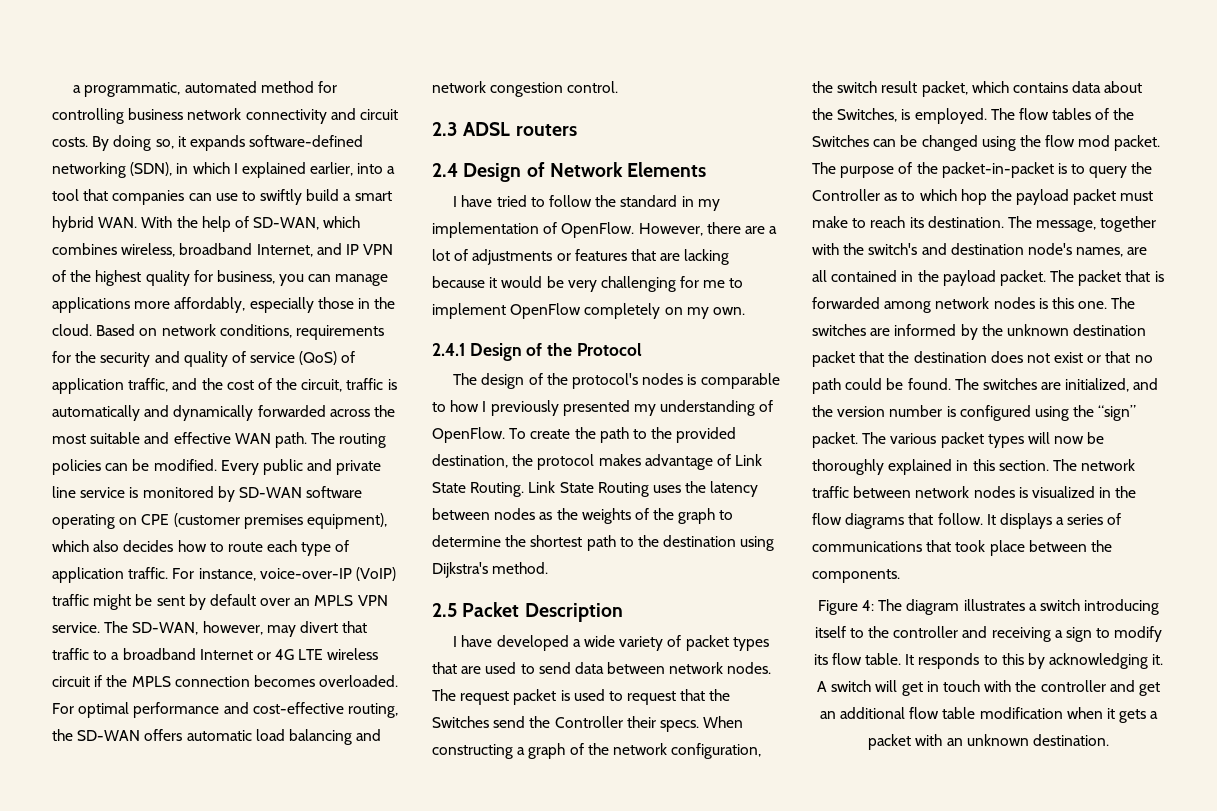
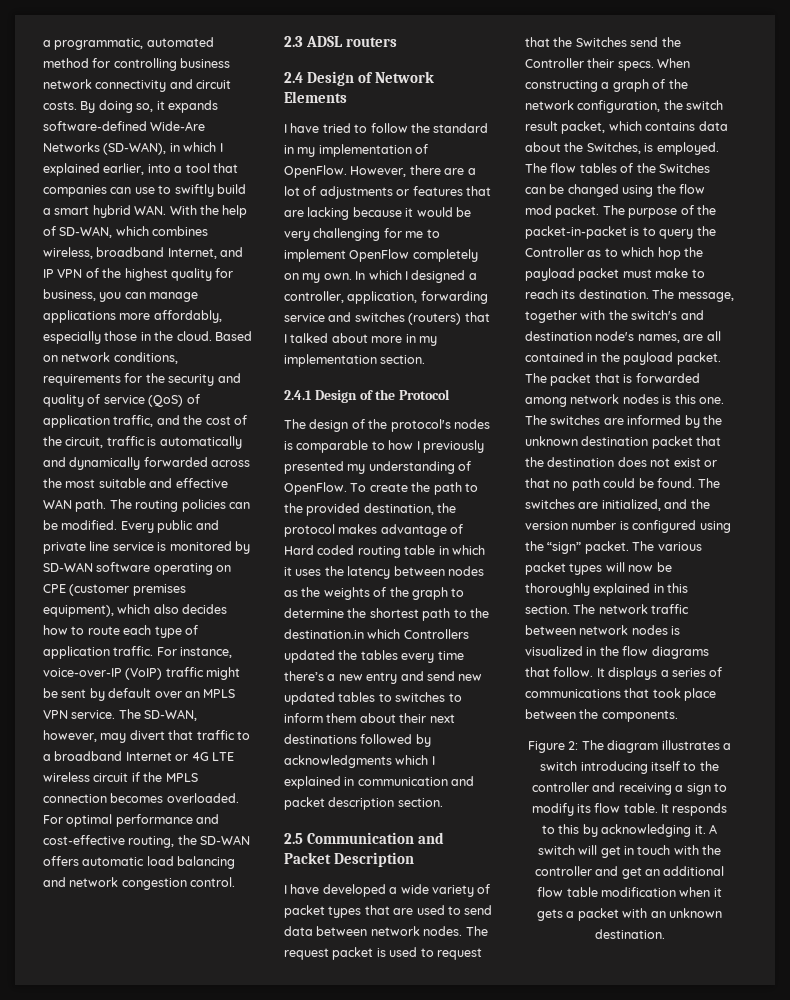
- By doing so, it expands software-defined networking (SDN), in which I explained earlier, into a tool that companies can use to swiftly build a smart hybrid WAN. With the help of SD-WAN, which combines wireless, broadband Internet, and IP VPN of the highest quality for business, you can manage applications more affordably, especially those in the cloud.
+ By doing so, it expands software-defined Wide-Are Networks (SD-WAN), in which I explained earlier, into a tool that companies can use to swiftly build a smart hybrid WAN. With the help of SD-WAN, which combines wireless, broadband Internet, and IP VPN of the highest quality for business, you can manage applications more affordably, especially those in the cloud.
+ In which I designed a controller, application, forwarding service and switches (routers) that I talked about more in my implementation section.
- To create the path to the provided destination, the protocol makes advantage of Link State Routing. Link State Routing uses the latency between nodes as the weights of the graph to determine the shortest path to the destination using Dijkstra's method.
+ To create the path to the provided destination, the protocol makes advantage of Hard coded routing table in which it uses the latency between nodes as the weights of the graph to determine the shortest path to the destination.in which Controllers updated the tables every time there’s a new entry and send new updated tables to switches to inform them about their next destinations followed by acknowledgments which I explained in communication and packet description section.
- 2.5 Packet Description
+ 2.5 Communication and Packet Description
- Figure 4: The diagram illustrates a switch introducing itself to the controller and receiving a sign to modify its flow table.
+ Figure 2: The diagram illustrates a switch introducing itself to the controller and receiving a sign to modify its flow table.

